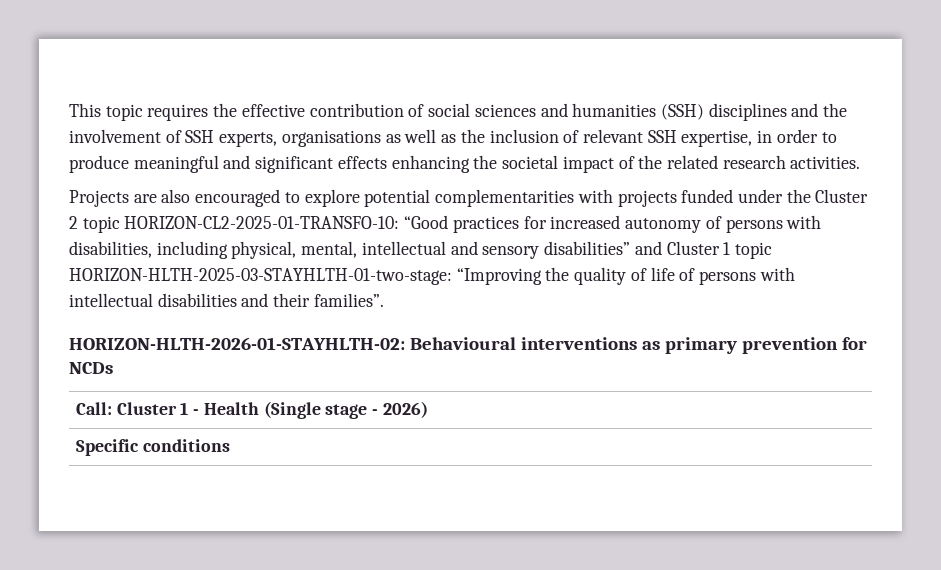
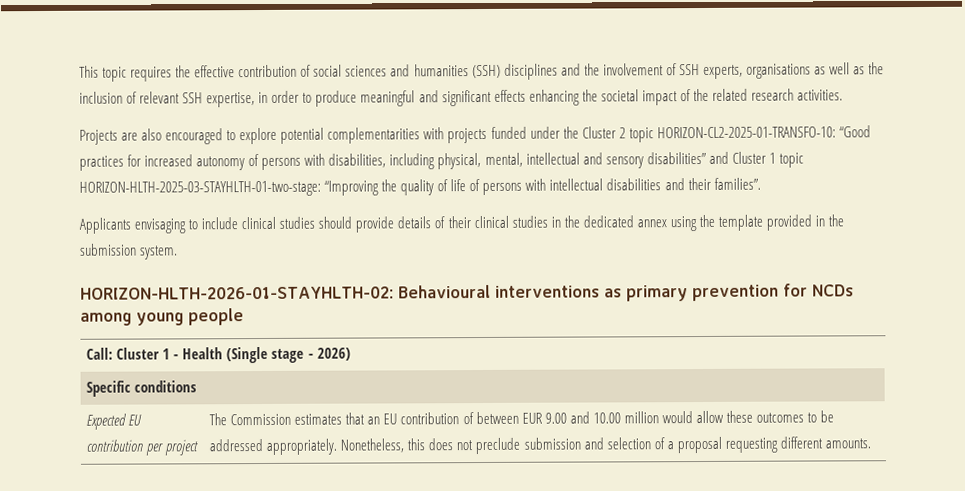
+ Applicants envisaging to include clinical studies should provide details of their clinical studies in the dedicated annex using the template provided in the submission system.
- HORIZON-HLTH-2026-01-STAYHLTH-02: Behavioural interventions as primary prevention for NCDs
+ HORIZON-HLTH-2026-01-STAYHLTH-02: Behavioural interventions as primary prevention for NCDs among young people
+ Expected EU contribution per project | The Commission estimates that an EU contribution of between EUR 9.00 and 10.00 million would allow these outcomes to be addressed appropriately. Nonetheless, this does not preclude submission and selection of a proposal requesting different amounts.

